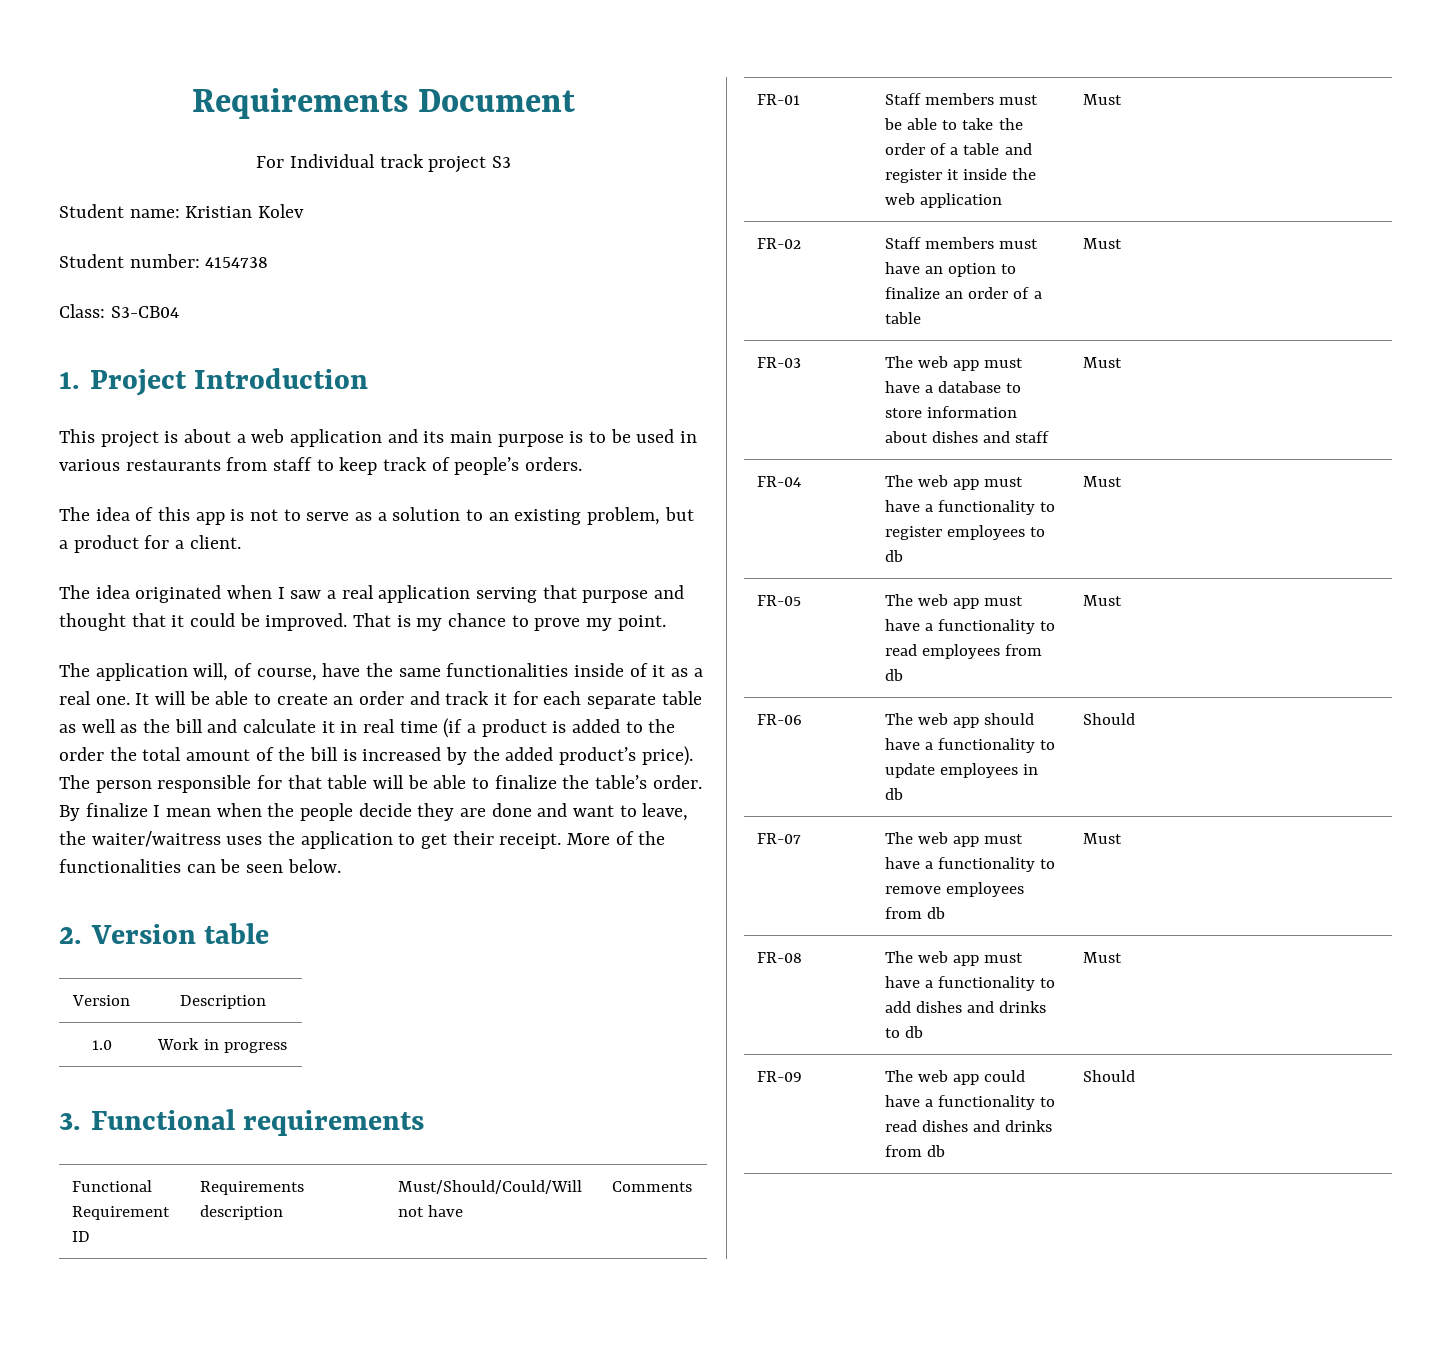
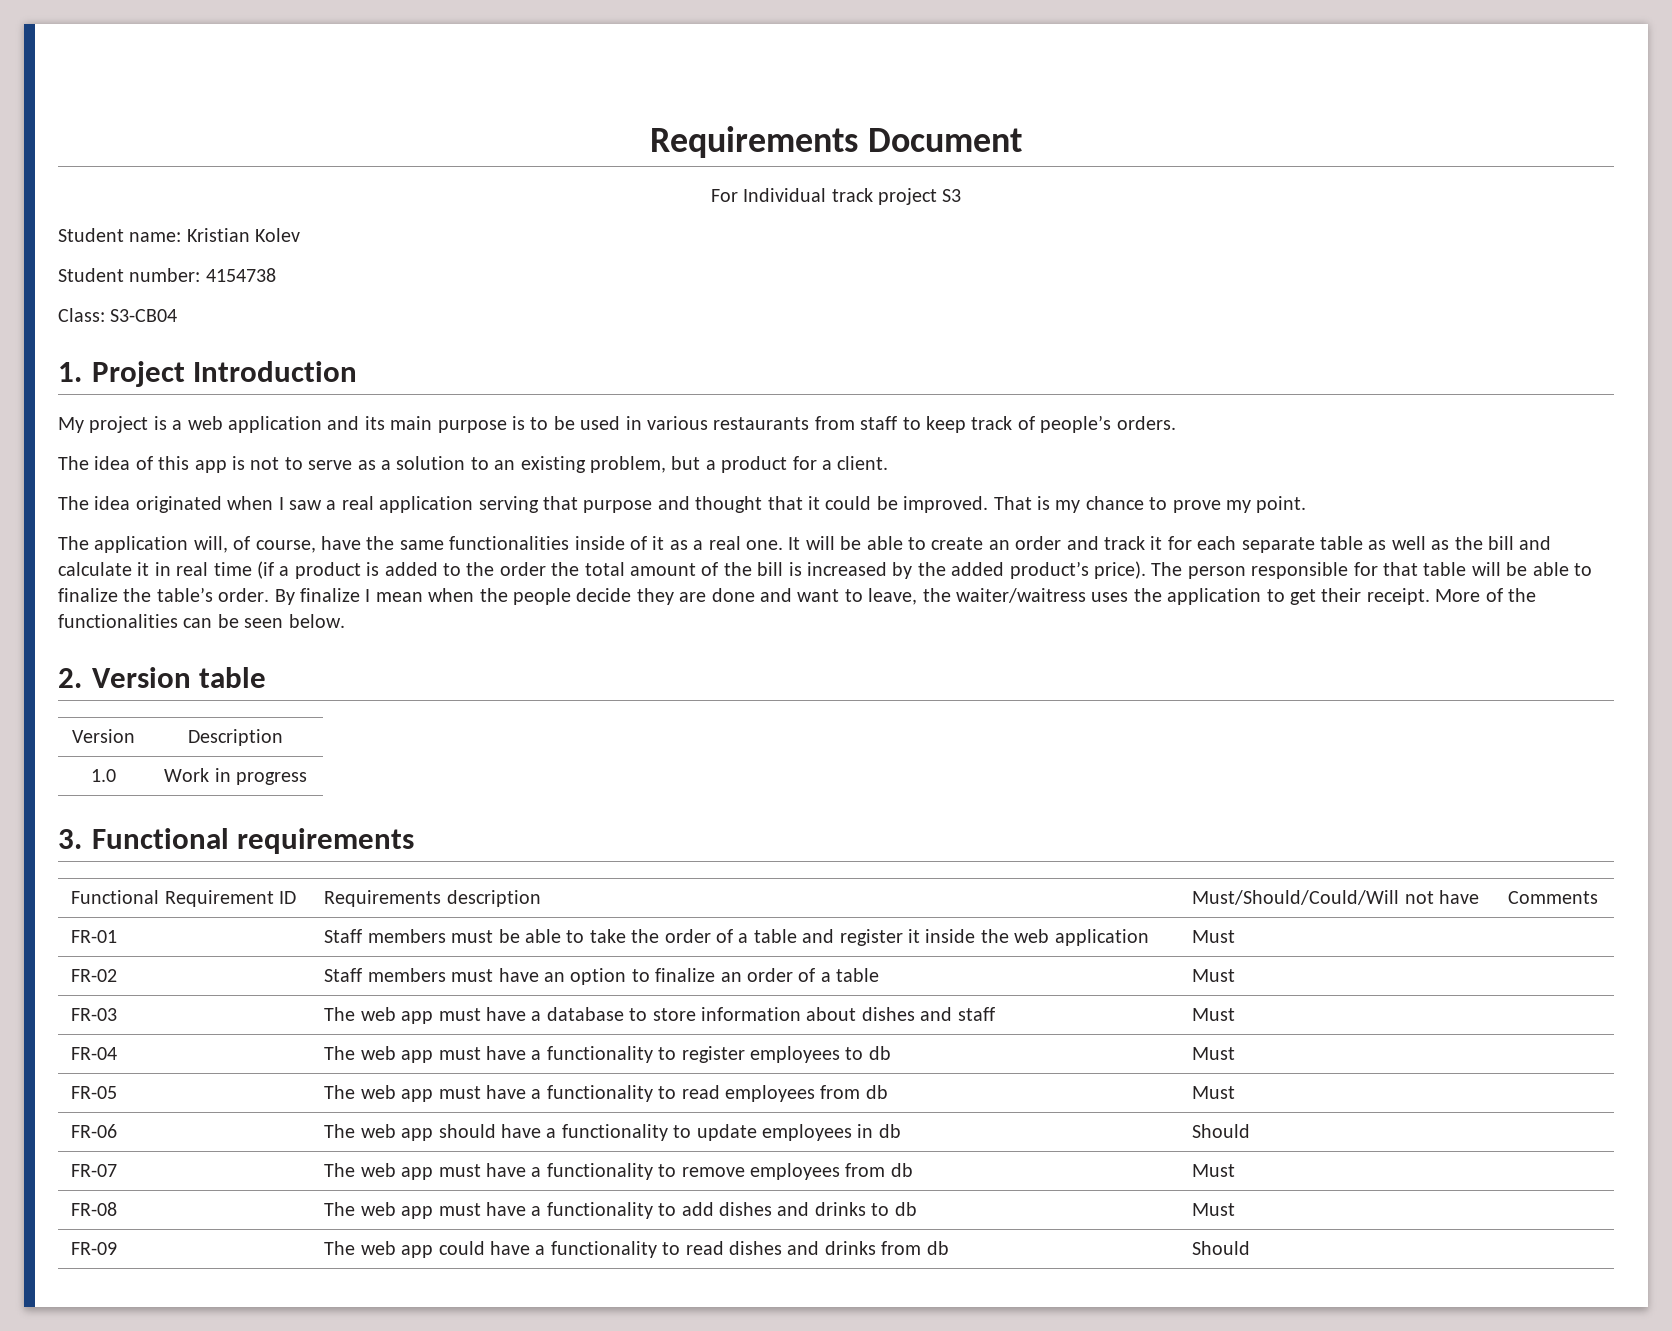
- This project is about a web application and its main purpose is to be used in various restaurants from staff to keep track of people’s orders.
+ My project is a web application and its main purpose is to be used in various restaurants from staff to keep track of people’s orders.

